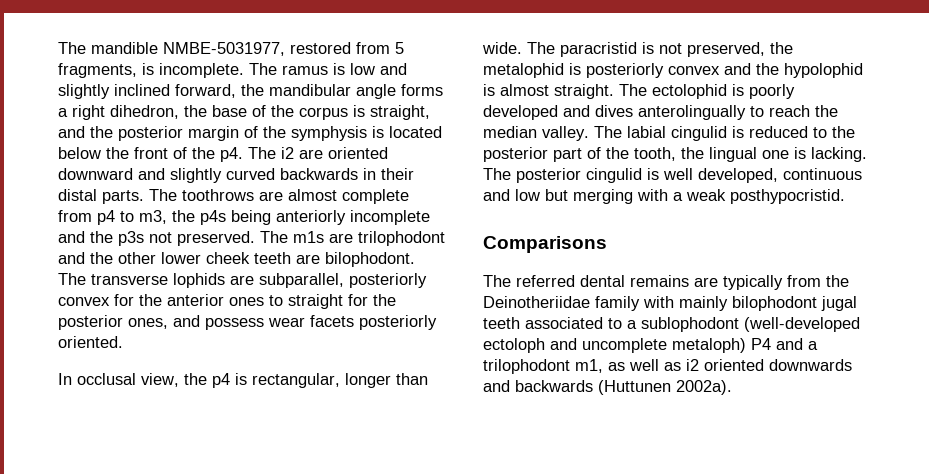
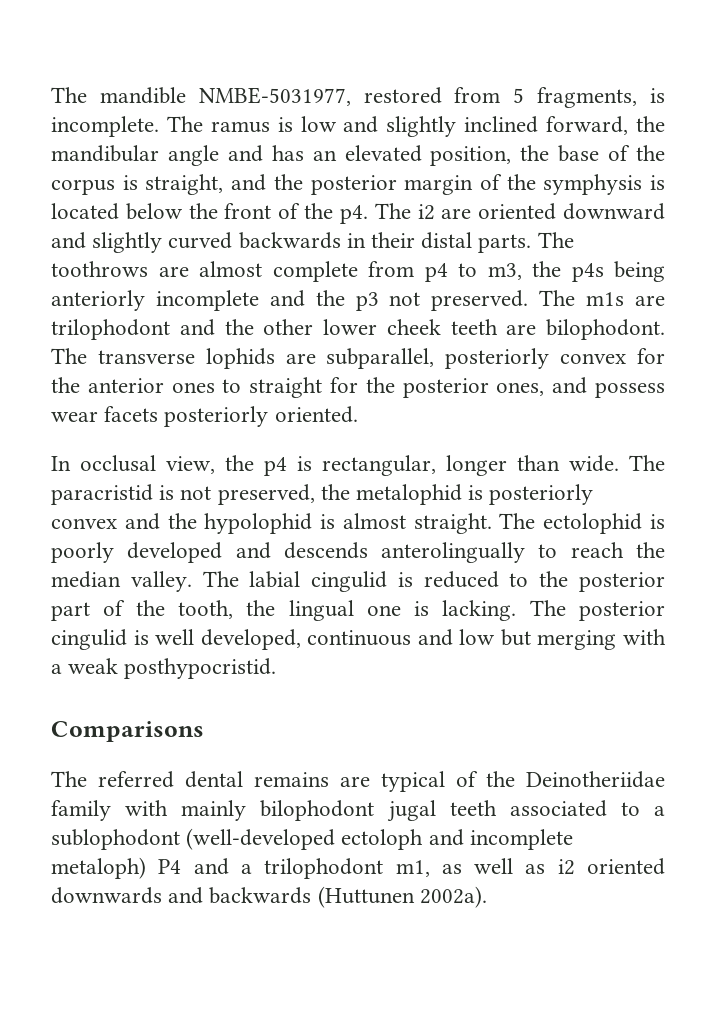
- The ramus is low and slightly inclined forward, the mandibular angle forms a right dihedron, the base of the corpus is straight, and the posterior margin of the symphysis is located below the front of the p4.
+ The ramus is low and slightly inclined forward, the mandibular angle and has an elevated position, the base of the corpus is straight, and the posterior margin of the symphysis is located below the front of the p4.
- The toothrows are almost complete from p4 to m3, the p4s being anteriorly incomplete and the p3s not preserved.
+ The toothrows are almost complete from p4 to m3, the p4s being anteriorly incomplete and the p3 not preserved.
- The ectolophid is poorly developed and dives anterolingually to reach the median valley.
+ The ectolophid is poorly developed and descends anterolingually to reach the median valley.
- The referred dental remains are typically from the Deinotheriidae family with mainly bilophodont jugal teeth associated to a sublophodont (well-developed ectoloph and uncomplete metaloph) P4 and a trilophodont m1, as well as i2 oriented downwards and backwards (Huttunen 2002a).
+ The referred dental remains are typical of the Deinotheriidae family with mainly bilophodont jugal teeth associated to a sublophodont (well-developed ectoloph and incomplete metaloph) P4 and a trilophodont m1, as well as i2 oriented downwards and backwards (Huttunen 2002a).

